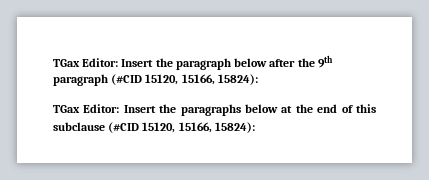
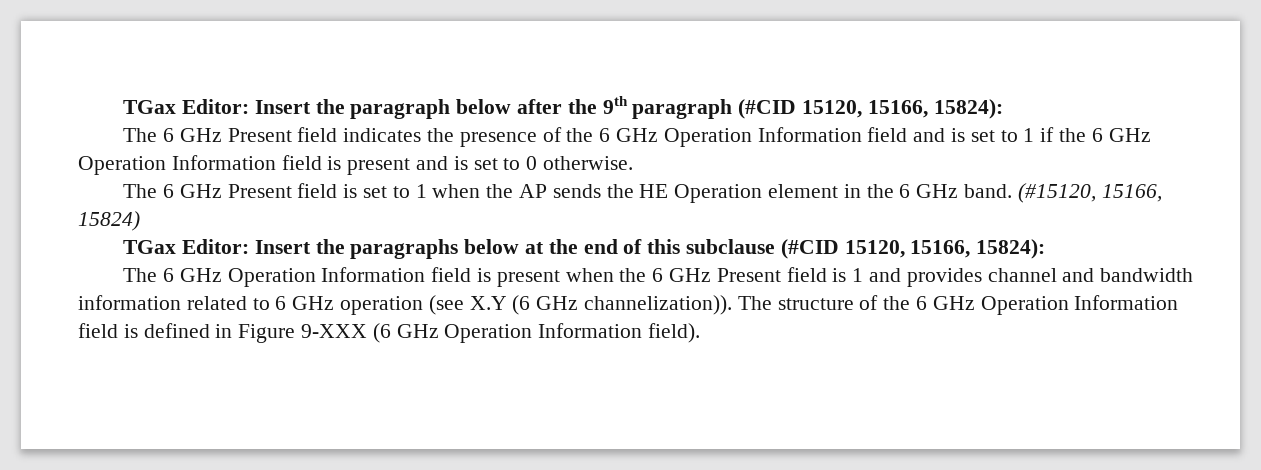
+ The 6 GHz Present field indicates the presence of the 6 GHz Operation Information field and is set to 1 if the 6 GHz Operation Information field is present and is set to 0 otherwise.
+ The 6 GHz Present field is set to 1 when the AP sends the HE Operation element in the 6 GHz band. (#15120, 15166, 15824)
+ The 6 GHz Operation Information field is present when the 6 GHz Present field is 1 and provides channel and bandwidth information related to 6 GHz operation (see X.Y (6 GHz channelization)). The structure of the 6 GHz Operation Information field is defined in Figure 9-XXX (6 GHz Operation Information field).

